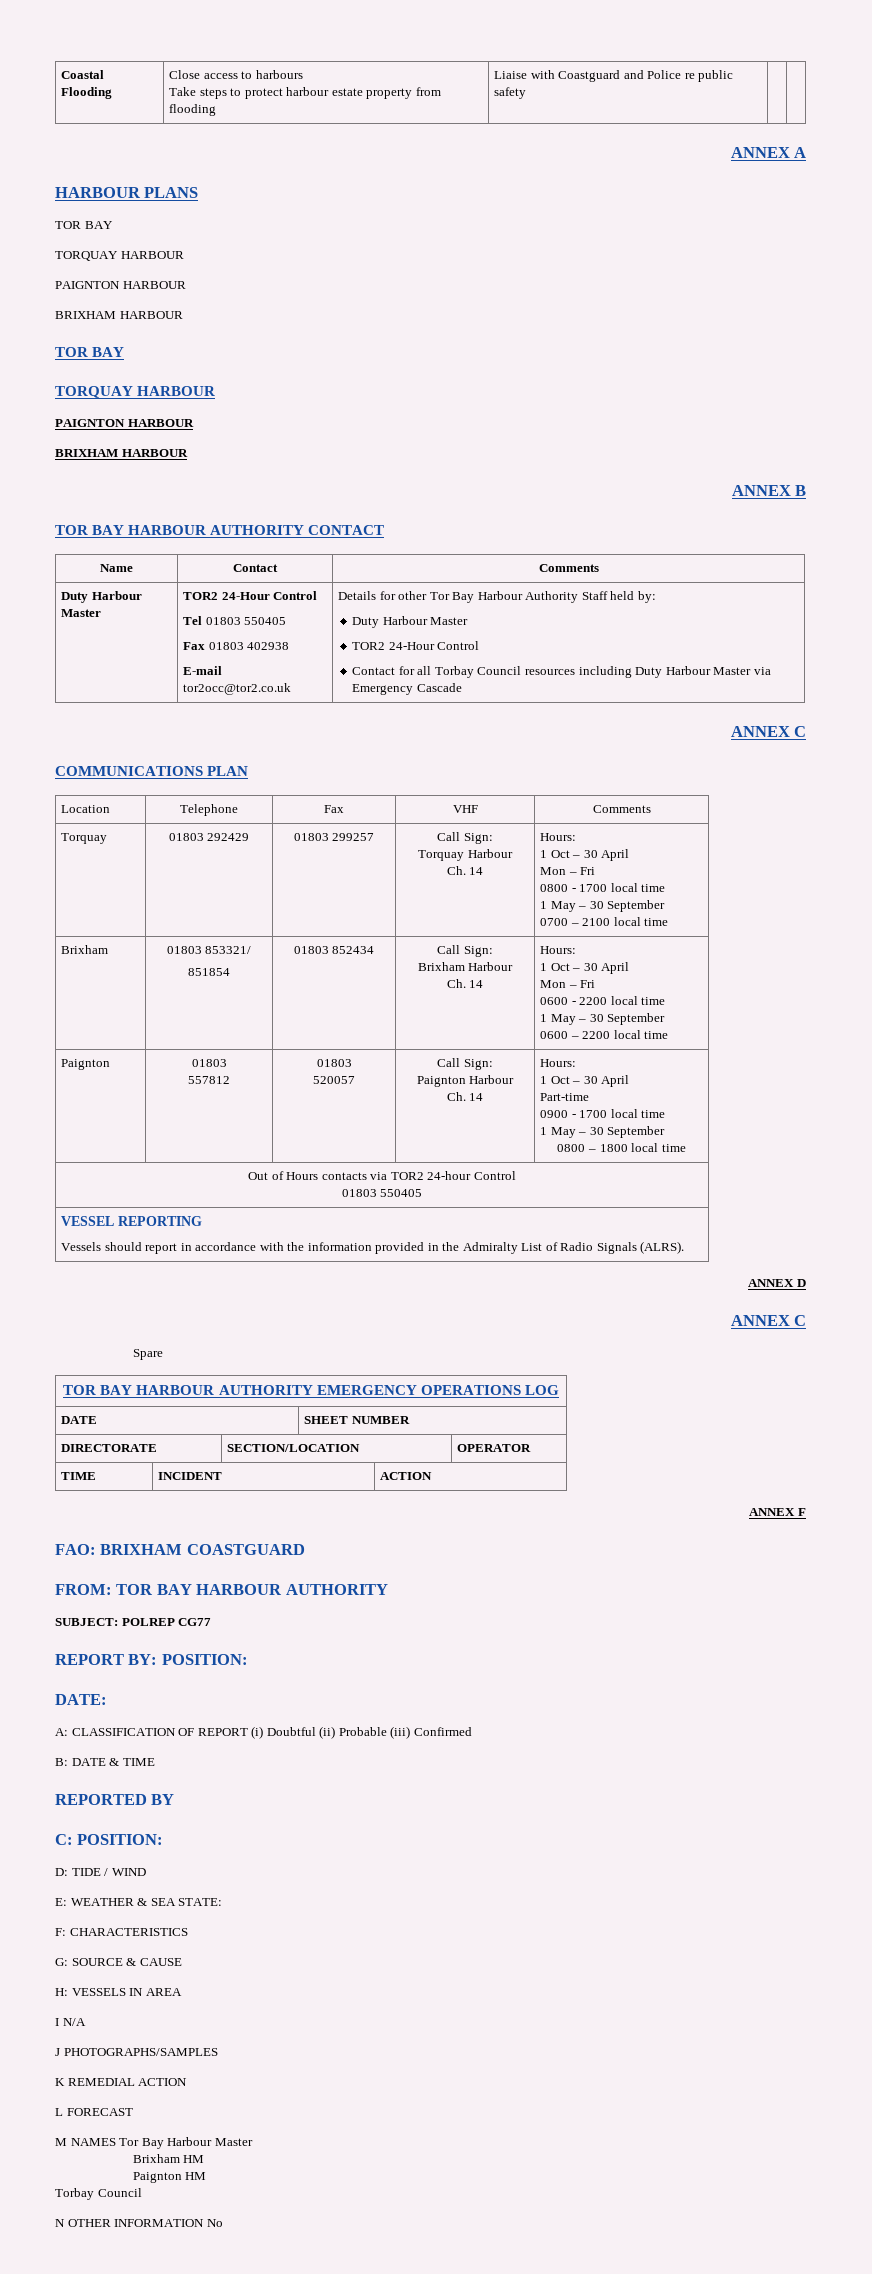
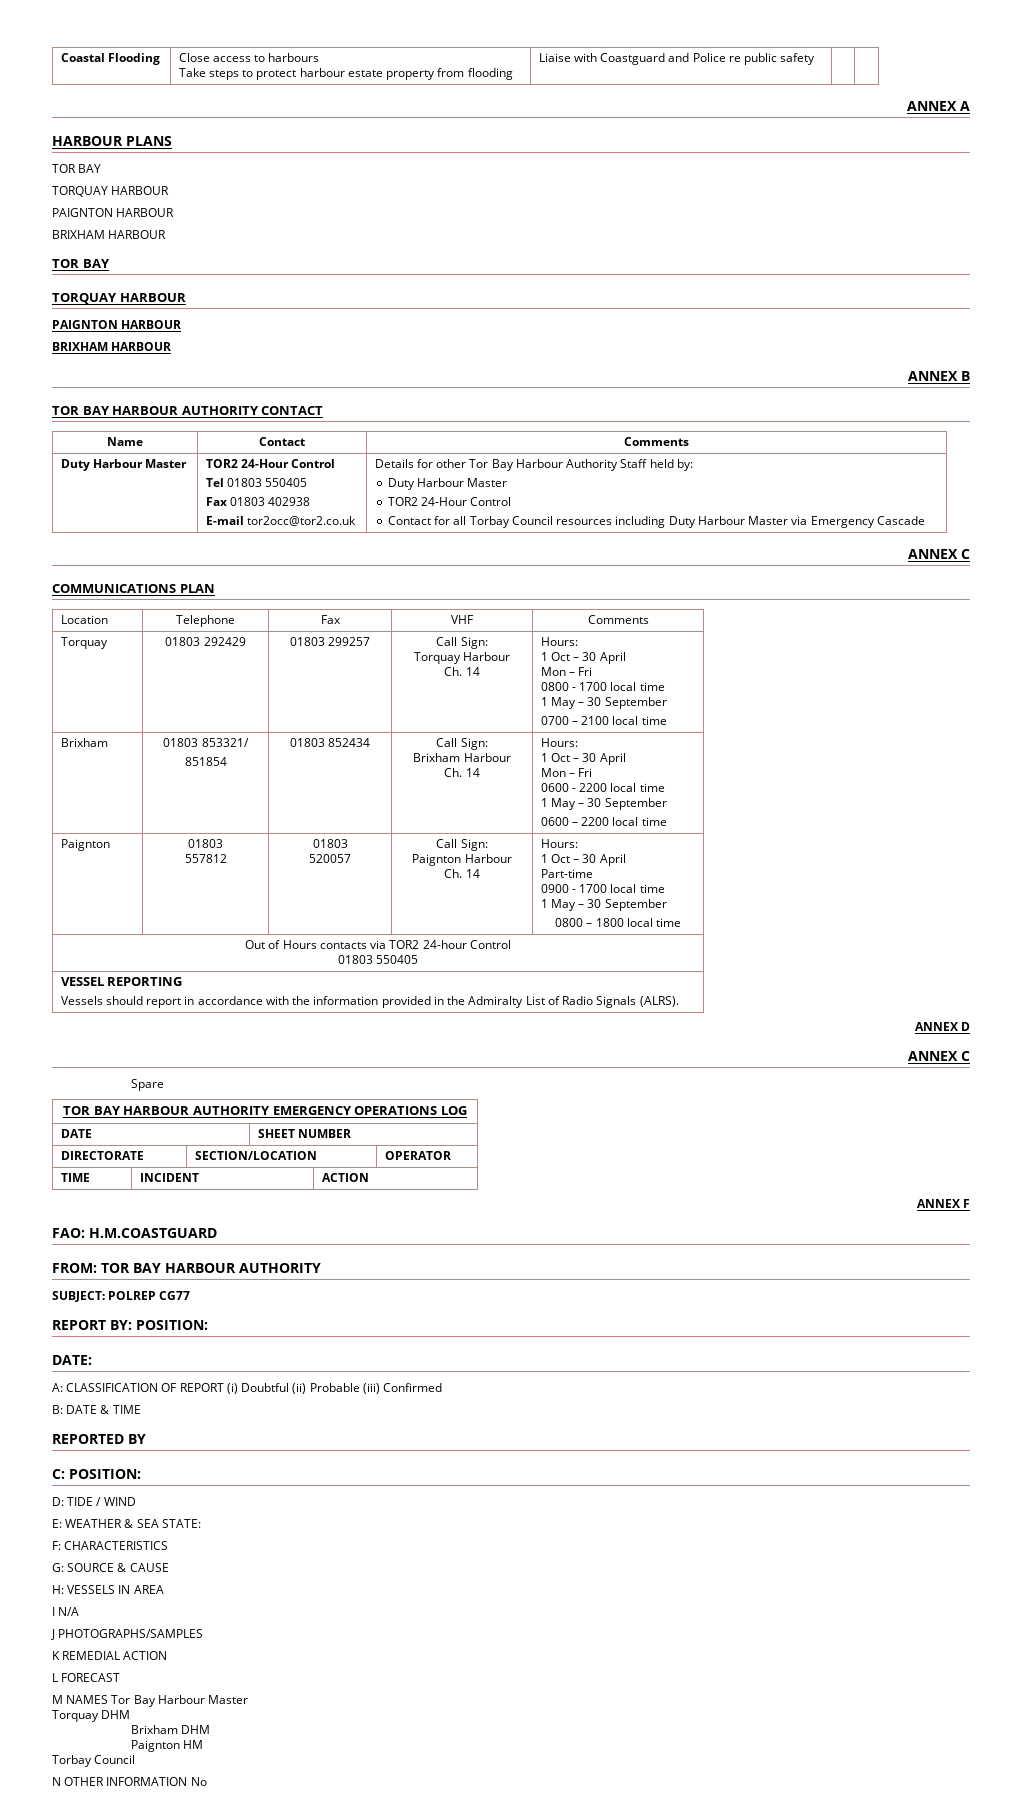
- FAO: BRIXHAM COASTGUARD
+ FAO: H.M.COASTGUARD
- Brixham HM
+ Torquay DHM
+ Brixham DHM

